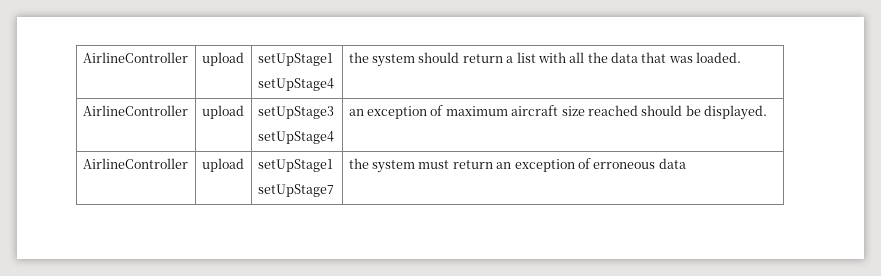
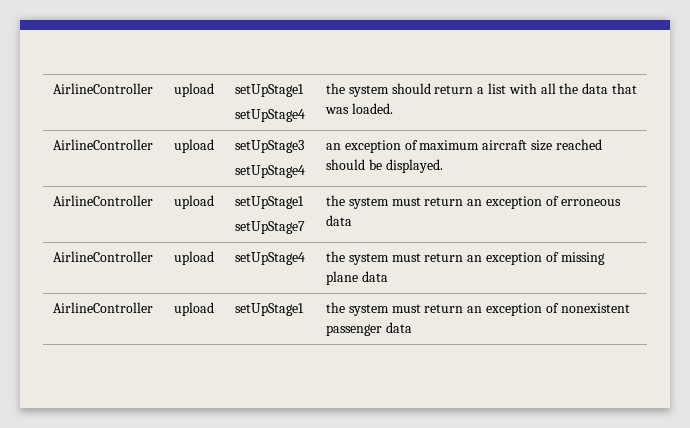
+ AirlineController | upload | setUpStage4 | the system must return an exception of missing plane data
+ AirlineController | upload | setUpStage1 | the system must return an exception of nonexistent passenger data

